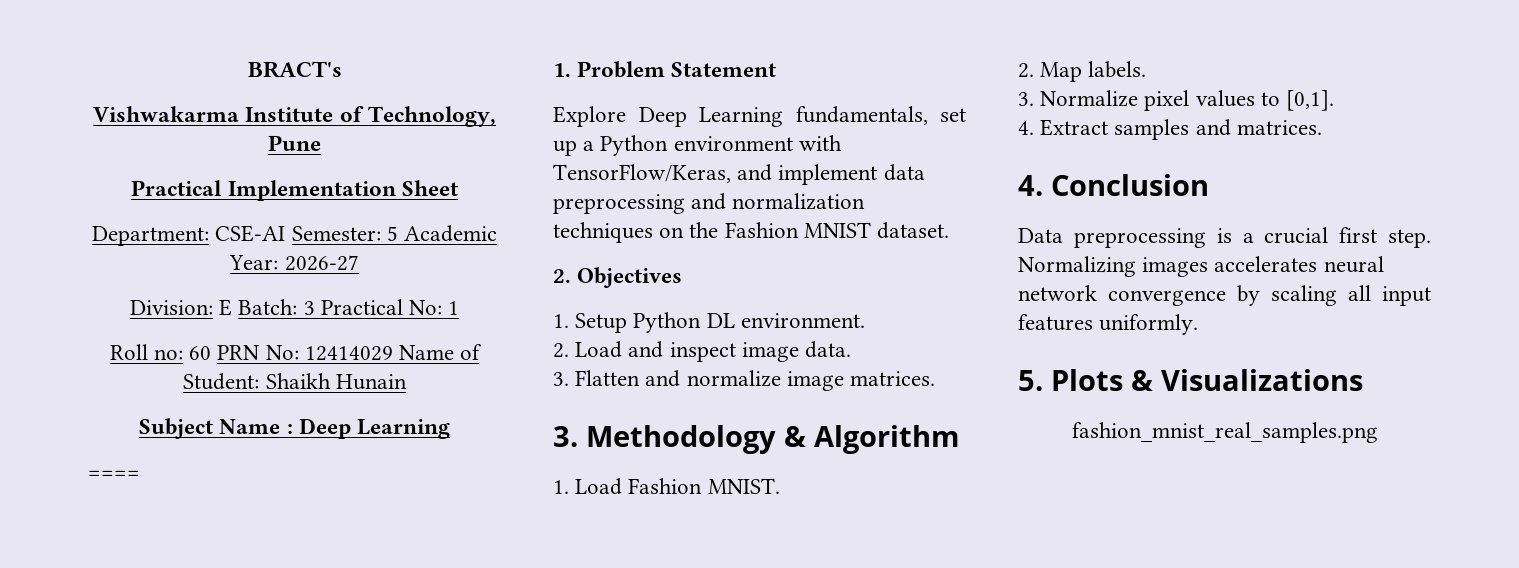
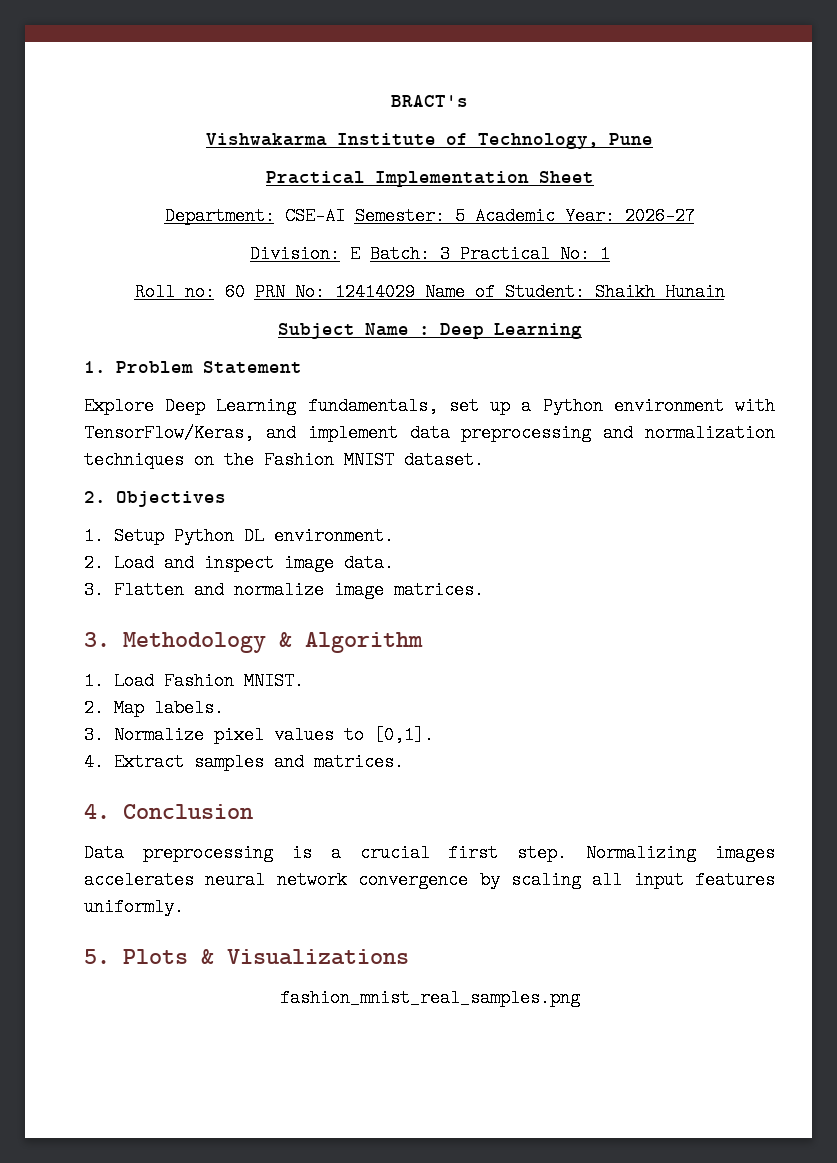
- ====

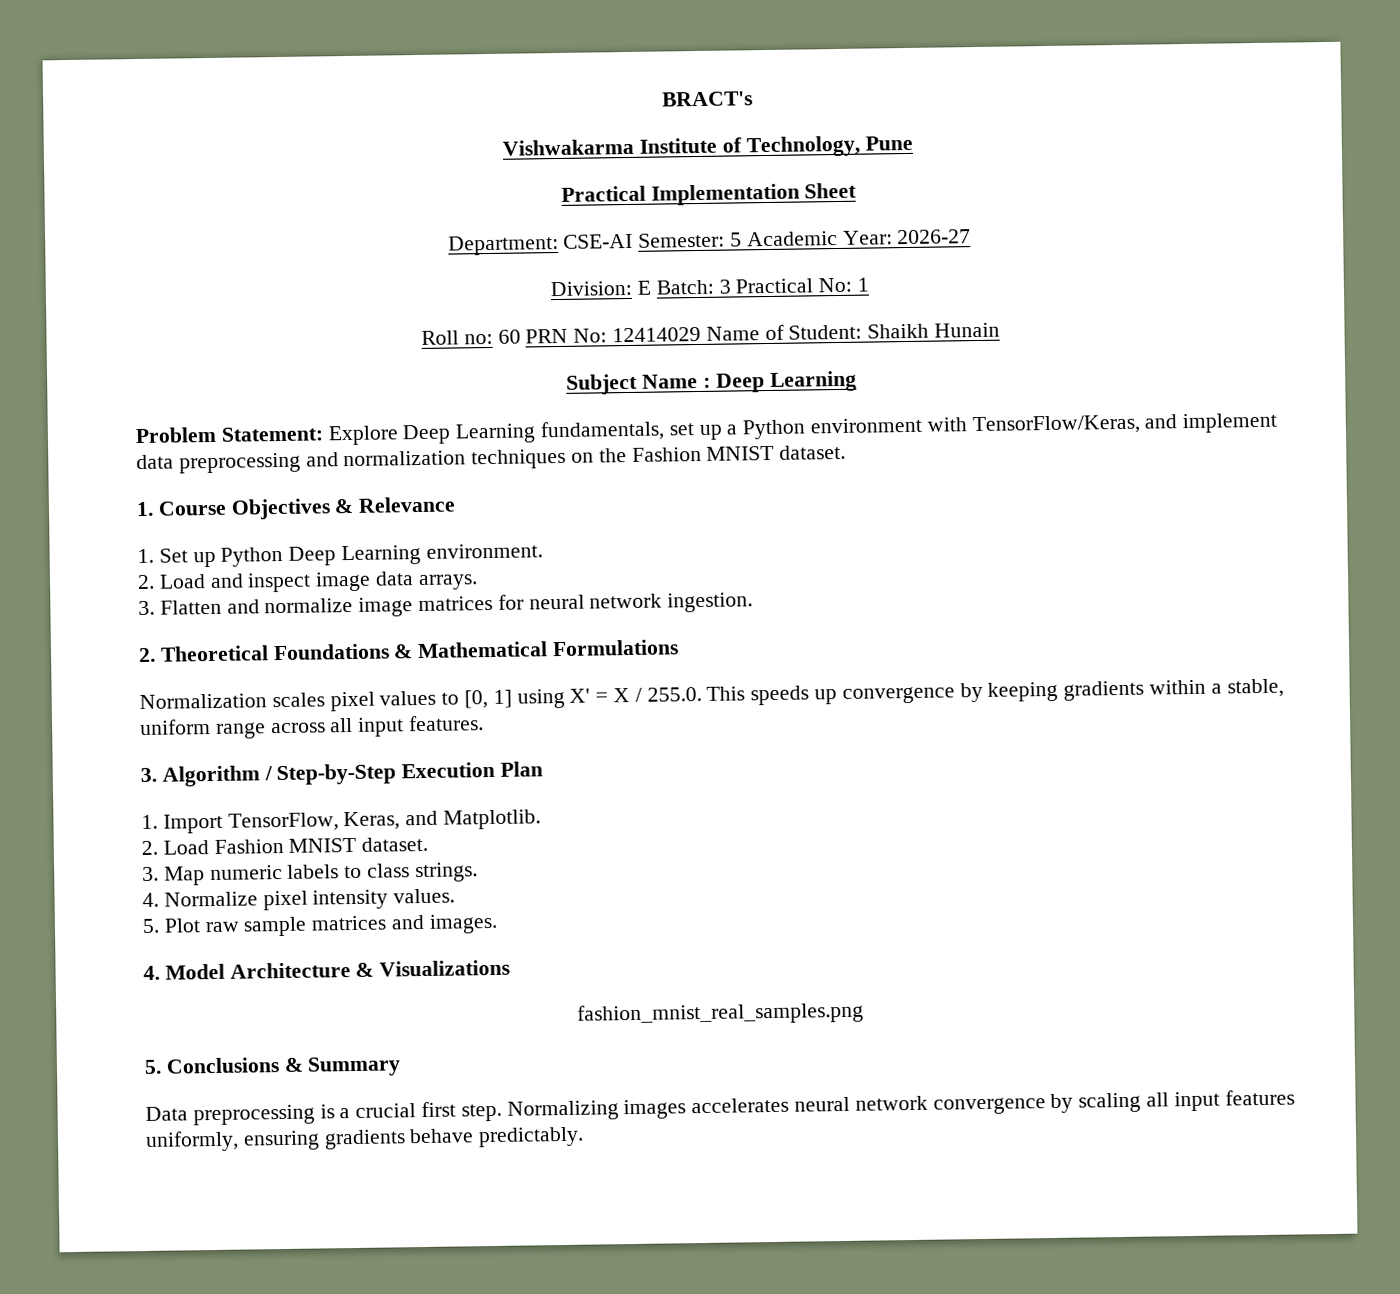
- 1. Problem Statement
- Explore Deep Learning fundamentals, set up a Python environment with TensorFlow/Keras, and implement data preprocessing and normalization techniques on the Fashion MNIST dataset.
+ Problem Statement: Explore Deep Learning fundamentals, set up a Python environment with TensorFlow/Keras, and implement data preprocessing and normalization techniques on the Fashion MNIST dataset.
- 2. Objectives
- 1. Setup Python DL environment.
+ 1. Course Objectives & Relevance
+ 1. Set up Python Deep Learning environment.
- 2. Load and inspect image data.
+ 2. Load and inspect image data arrays.
- 3. Flatten and normalize image matrices.
- 3. Methodology & Algorithm
- 1. Load Fashion MNIST.
- 2. Map labels.
- 3. Normalize pixel values to [0,1].
- 4. Extract samples and matrices.
- 4. Conclusion
+ 3. Flatten and normalize image matrices for neural network ingestion.
+ 2. Theoretical Foundations & Mathematical Formulations
+ Normalization scales pixel values to [0, 1] using X' = X / 255.0. This speeds up convergence by keeping gradients within a stable, uniform range across all input features.
+ 3. Algorithm / Step-by-Step Execution Plan
+ 1. Import TensorFlow, Keras, and Matplotlib.
+ 2. Load Fashion MNIST dataset.
+ 3. Map numeric labels to class strings.
+ 4. Normalize pixel intensity values.
+ 5. Plot raw sample matrices and images.
+ 4. Model Architecture & Visualizations
+ fashion_mnist_real_samples.png
+ 5. Conclusions & Summary
- Normalizing images accelerates neural network convergence by scaling all input features uniformly.
- 5. Plots & Visualizations
- fashion_mnist_real_samples.png
+ Normalizing images accelerates neural network convergence by scaling all input features uniformly, ensuring gradients behave predictably.

